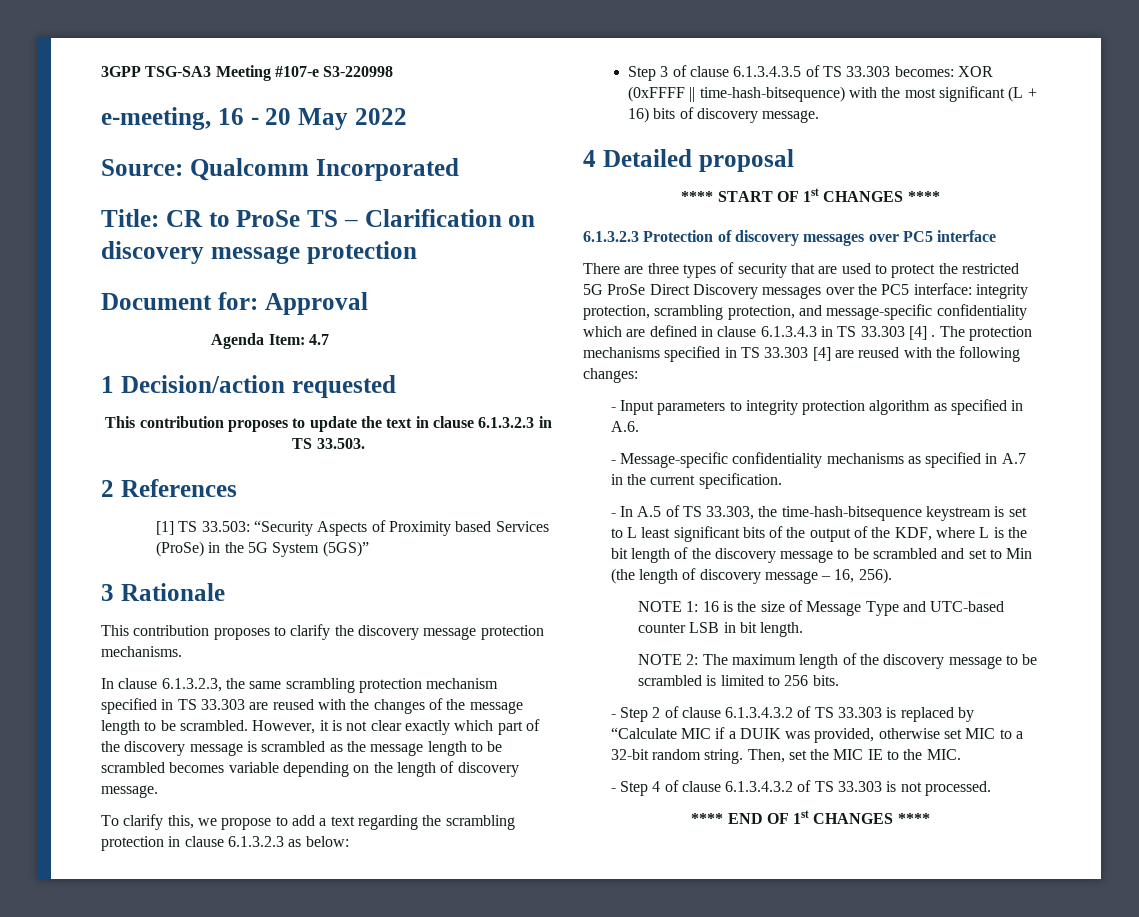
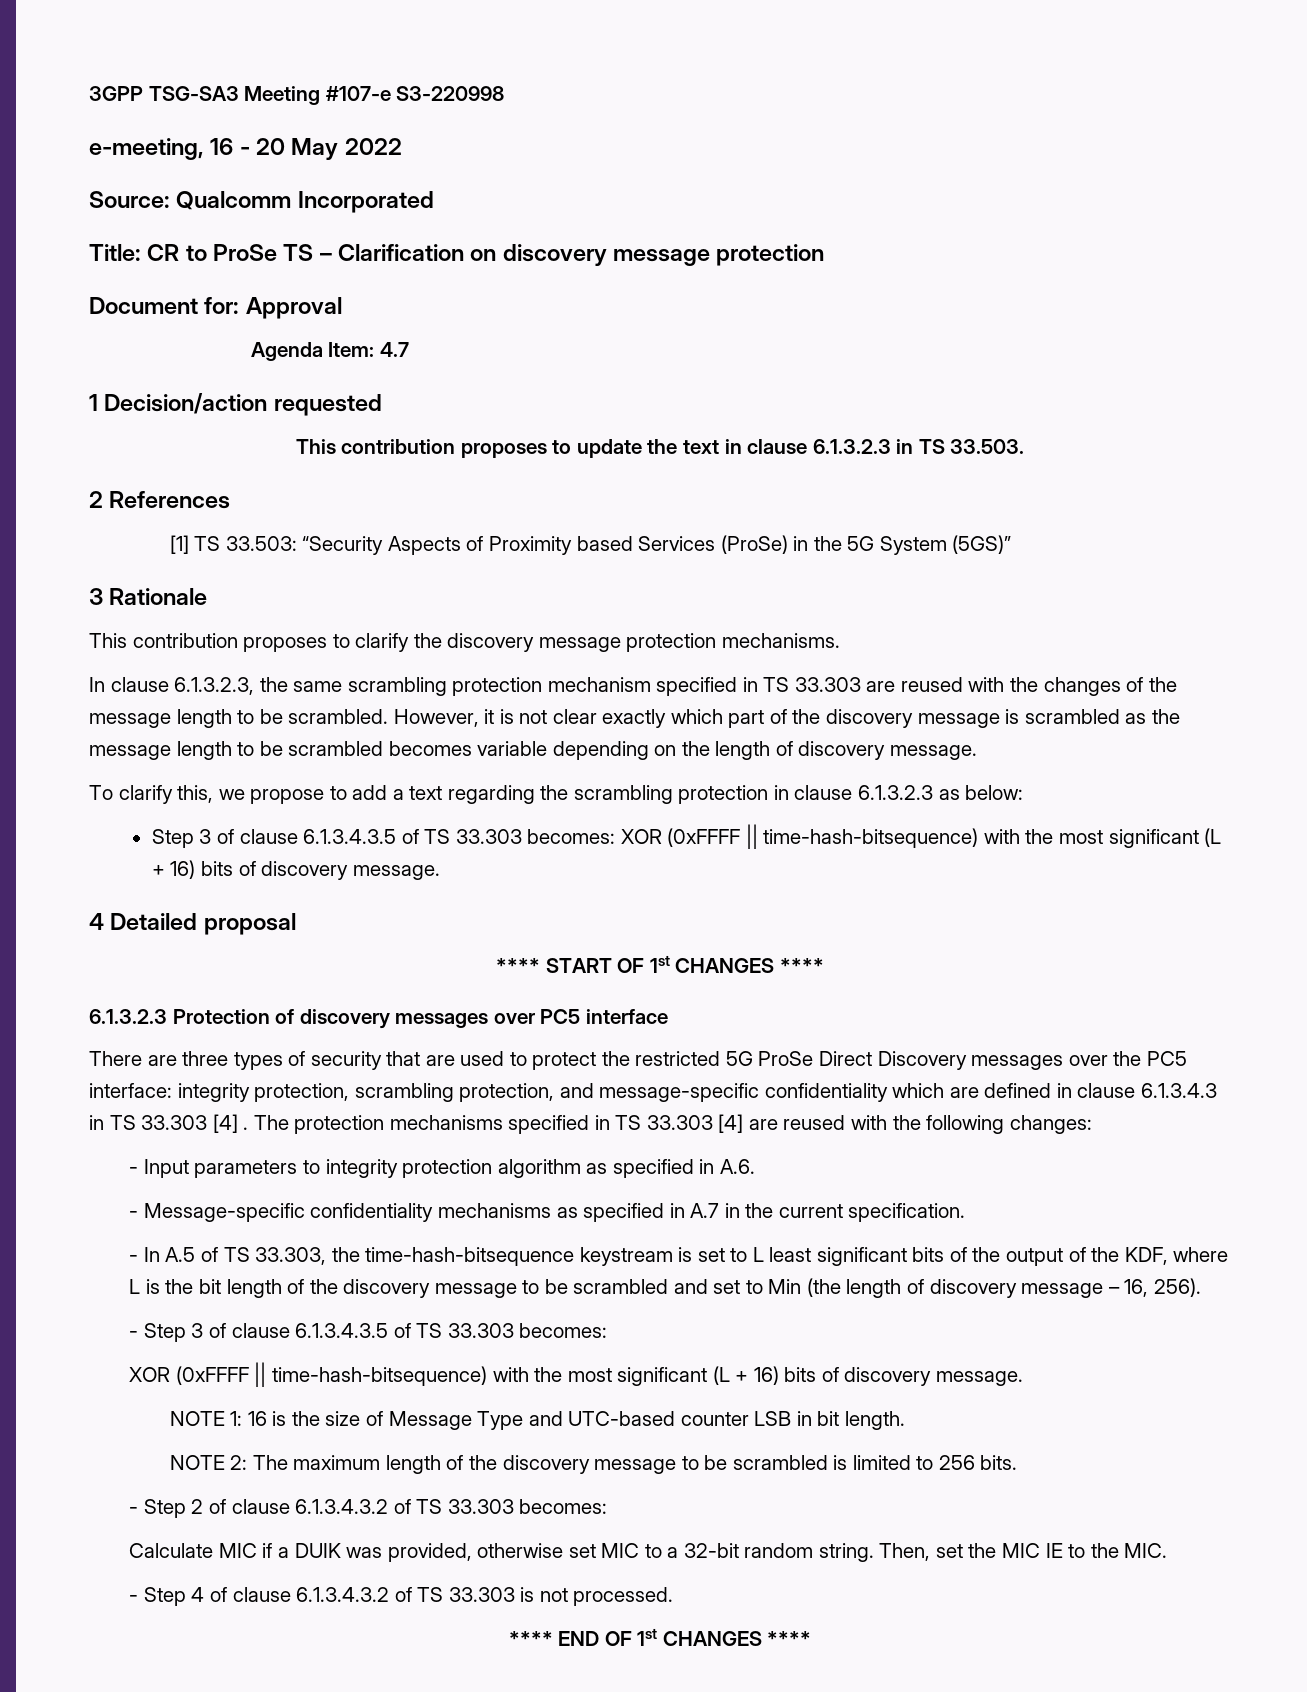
+ - Step 3 of clause 6.1.3.4.3.5 of TS 33.303 becomes:
+ XOR (0xFFFF || time-hash-bitsequence) with the most significant (L + 16) bits of discovery message.
- - Step 2 of clause 6.1.3.4.3.2 of TS 33.303 is replaced by “Calculate MIC if a DUIK was provided, otherwise set MIC to a 32-bit random string.
+ - Step 2 of clause 6.1.3.4.3.2 of TS 33.303 becomes:
+ Calculate MIC if a DUIK was provided, otherwise set MIC to a 32-bit random string.

